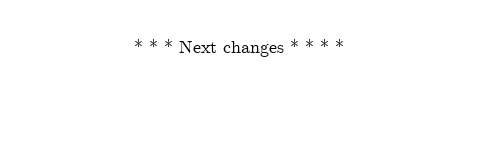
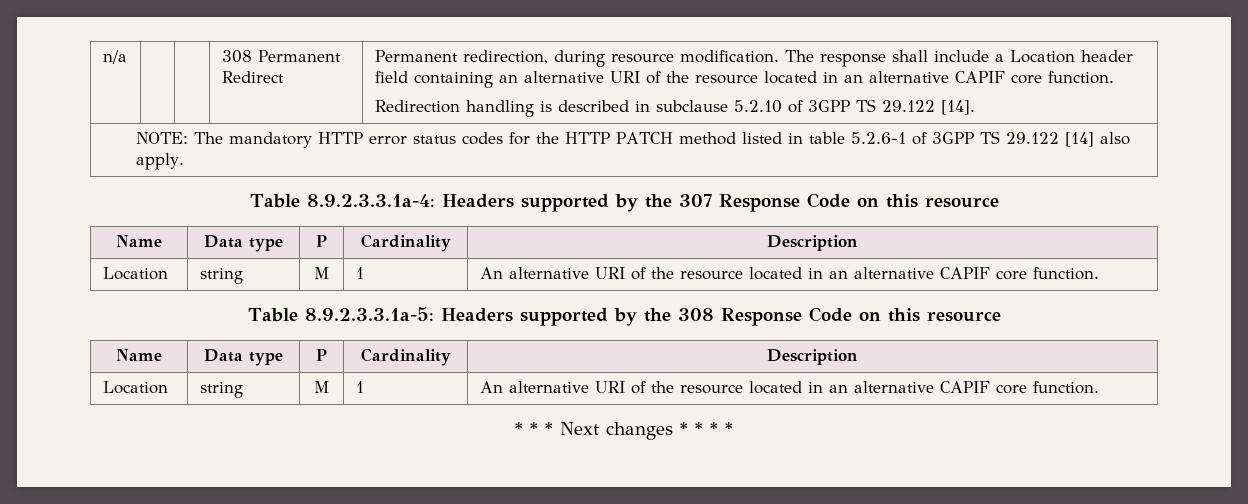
+ n/a | | | 308 Permanent Redirect | Permanent redirection, during resource modification. The response shall include a Location header field containing an alternative URI of the resource located in an alternative CAPIF core function.
+ Redirection handling is described in subclause 5.2.10 of 3GPP TS 29.122 [14].
+ NOTE: The mandatory HTTP error status codes for the HTTP PATCH method listed in table 5.2.6-1 of 3GPP TS 29.122 [14] also apply.
+ Table 8.9.2.3.3.1a-4: Headers supported by the 307 Response Code on this resource
+ Name | Data type | P | Cardinality | Description
+ Location | string | M | 1 | An alternative URI of the resource located in an alternative CAPIF core function.
+ Table 8.9.2.3.3.1a-5: Headers supported by the 308 Response Code on this resource
+ Name | Data type | P | Cardinality | Description
+ Location | string | M | 1 | An alternative URI of the resource located in an alternative CAPIF core function.

